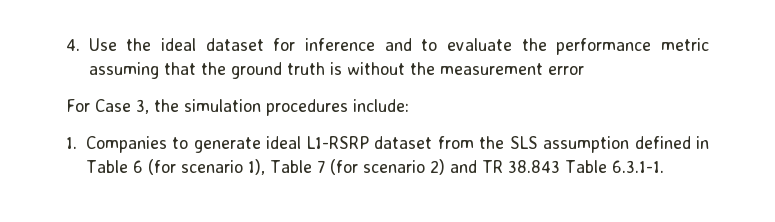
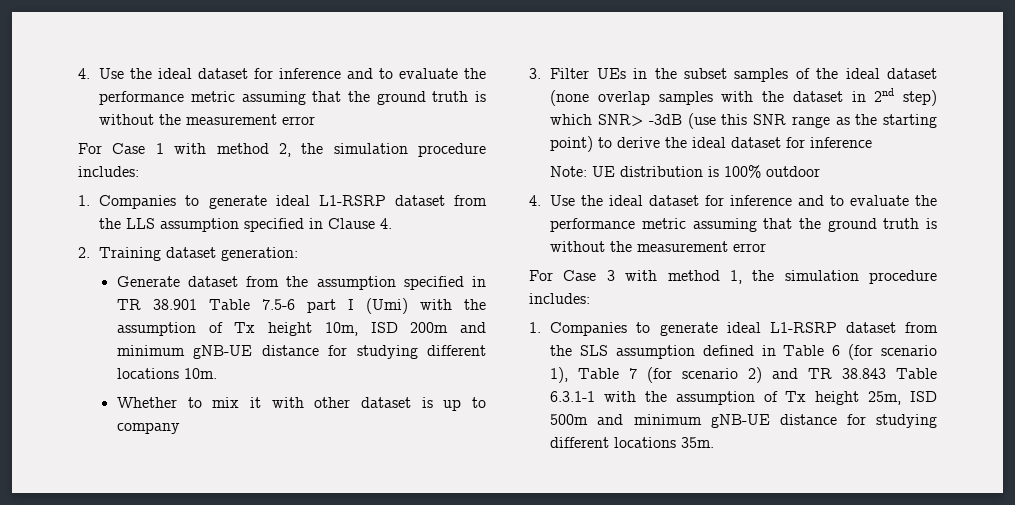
- For Case 3, the simulation procedures include:
+ For Case 1 with method 2, the simulation procedure includes:
+ 1. Companies to generate ideal L1-RSRP dataset from the LLS assumption specified in Clause 4.
+ 2. Training dataset generation:
+ Generate dataset from the assumption specified in TR 38.901 Table 7.5-6 part I (Umi) with the assumption of Tx height 10m, ISD 200m and minimum gNB-UE distance for studying different locations 10m.
+ Whether to mix it with other dataset is up to company
+ 3. Filter UEs in the subset samples of the ideal dataset (none overlap samples with the dataset in 2nd step) which SNR> -3dB (use this SNR range as the starting point) to derive the ideal dataset for inference
+ Note: UE distribution is 100% outdoor
+ 4. Use the ideal dataset for inference and to evaluate the performance metric assuming that the ground truth is without the measurement error
+ For Case 3 with method 1, the simulation procedure includes:
- 1. Companies to generate ideal L1-RSRP dataset from the SLS assumption defined in Table 6 (for scenario 1), Table 7 (for scenario 2) and TR 38.843 Table 6.3.1-1.
+ 1. Companies to generate ideal L1-RSRP dataset from the SLS assumption defined in Table 6 (for scenario 1), Table 7 (for scenario 2) and TR 38.843 Table 6.3.1-1 with the assumption of Tx height 25m, ISD 500m and minimum gNB-UE distance for studying different locations 35m.

